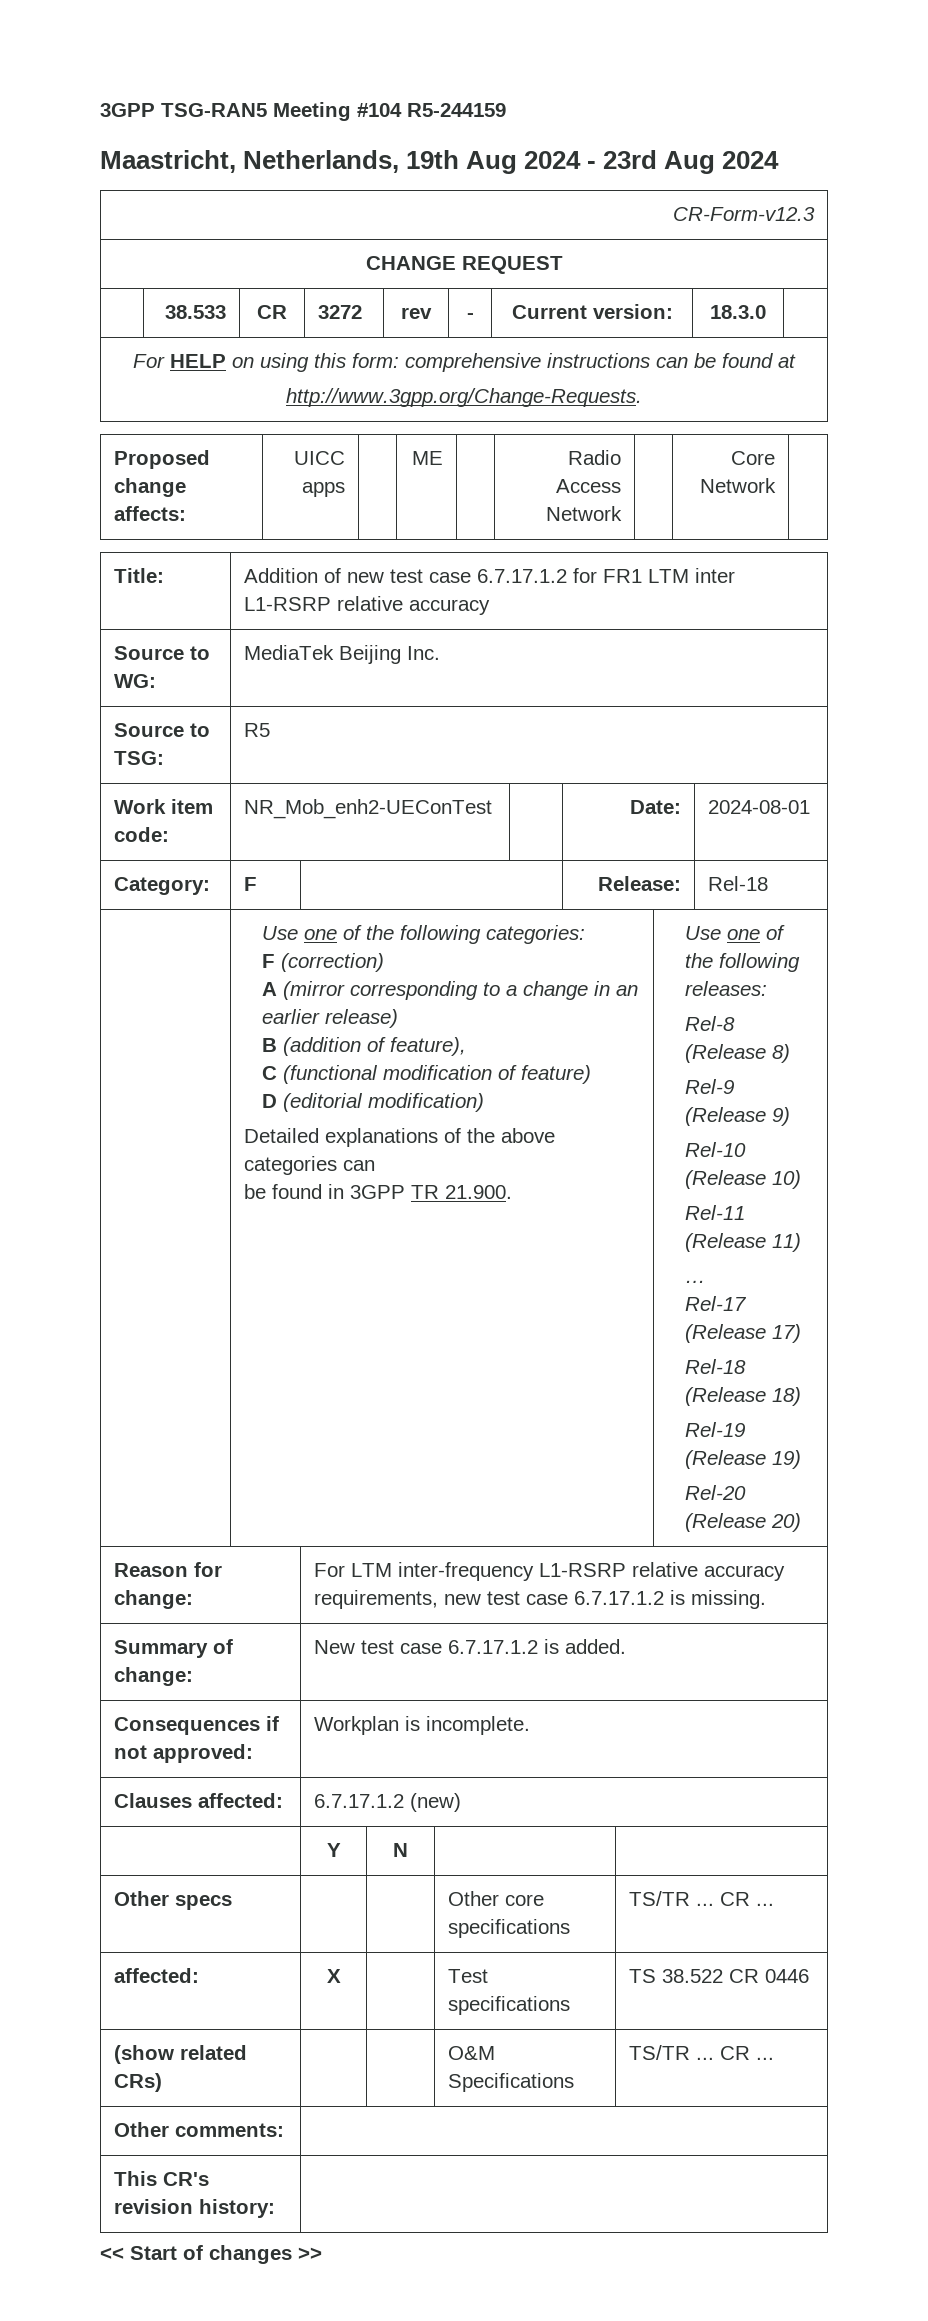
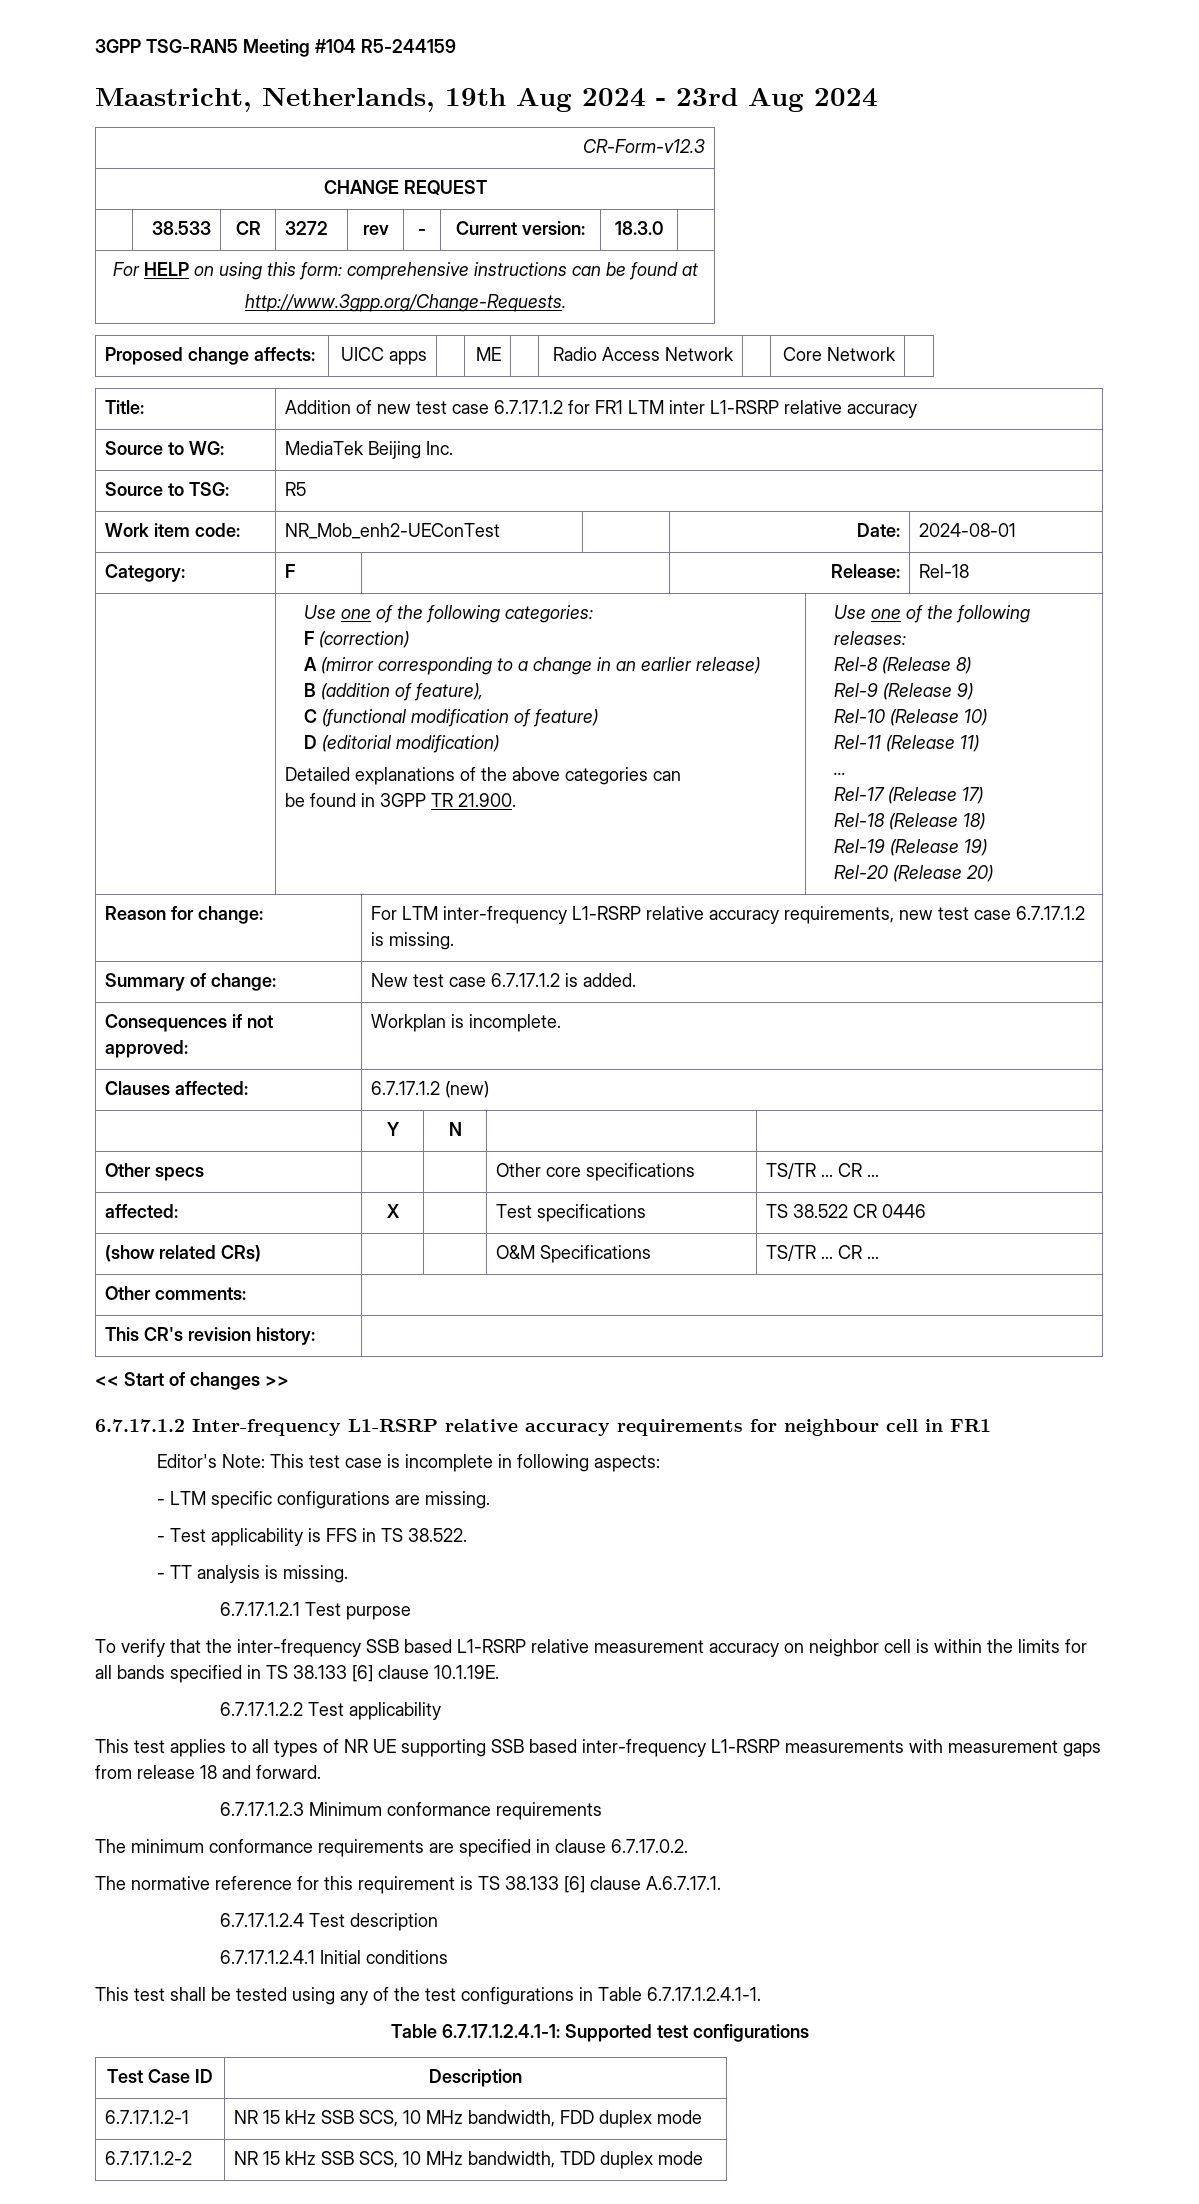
+ 6.7.17.1.2 Inter-frequency L1-RSRP relative accuracy requirements for neighbour cell in FR1
+ Editor's Note: This test case is incomplete in following aspects:
+ - LTM specific configurations are missing.
+ - Test applicability is FFS in TS 38.522.
+ - TT analysis is missing.
+ 6.7.17.1.2.1 Test purpose
+ To verify that the inter-frequency SSB based L1-RSRP relative measurement accuracy on neighbor cell is within the limits for all bands specified in TS 38.133 [6] clause 10.1.19E.
+ 6.7.17.1.2.2 Test applicability
+ This test applies to all types of NR UE supporting SSB based inter-frequency L1-RSRP measurements with measurement gaps from release 18 and forward.
+ 6.7.17.1.2.3 Minimum conformance requirements
+ The minimum conformance requirements are specified in clause 6.7.17.0.2.
+ The normative reference for this requirement is TS 38.133 [6] clause A.6.7.17.1.
+ 6.7.17.1.2.4 Test description
+ 6.7.17.1.2.4.1 Initial conditions
+ This test shall be tested using any of the test configurations in Table 6.7.17.1.2.4.1-1.
+ Table 6.7.17.1.2.4.1-1: Supported test configurations
+ Test Case ID | Description
+ 6.7.17.1.2-1 | NR 15 kHz SSB SCS, 10 MHz bandwidth, FDD duplex mode
+ 6.7.17.1.2-2 | NR 15 kHz SSB SCS, 10 MHz bandwidth, TDD duplex mode

